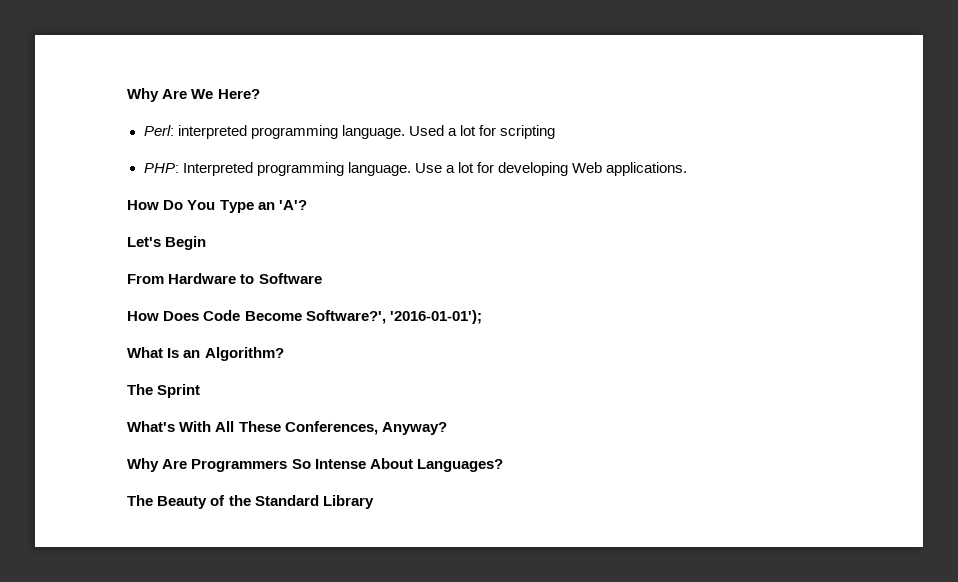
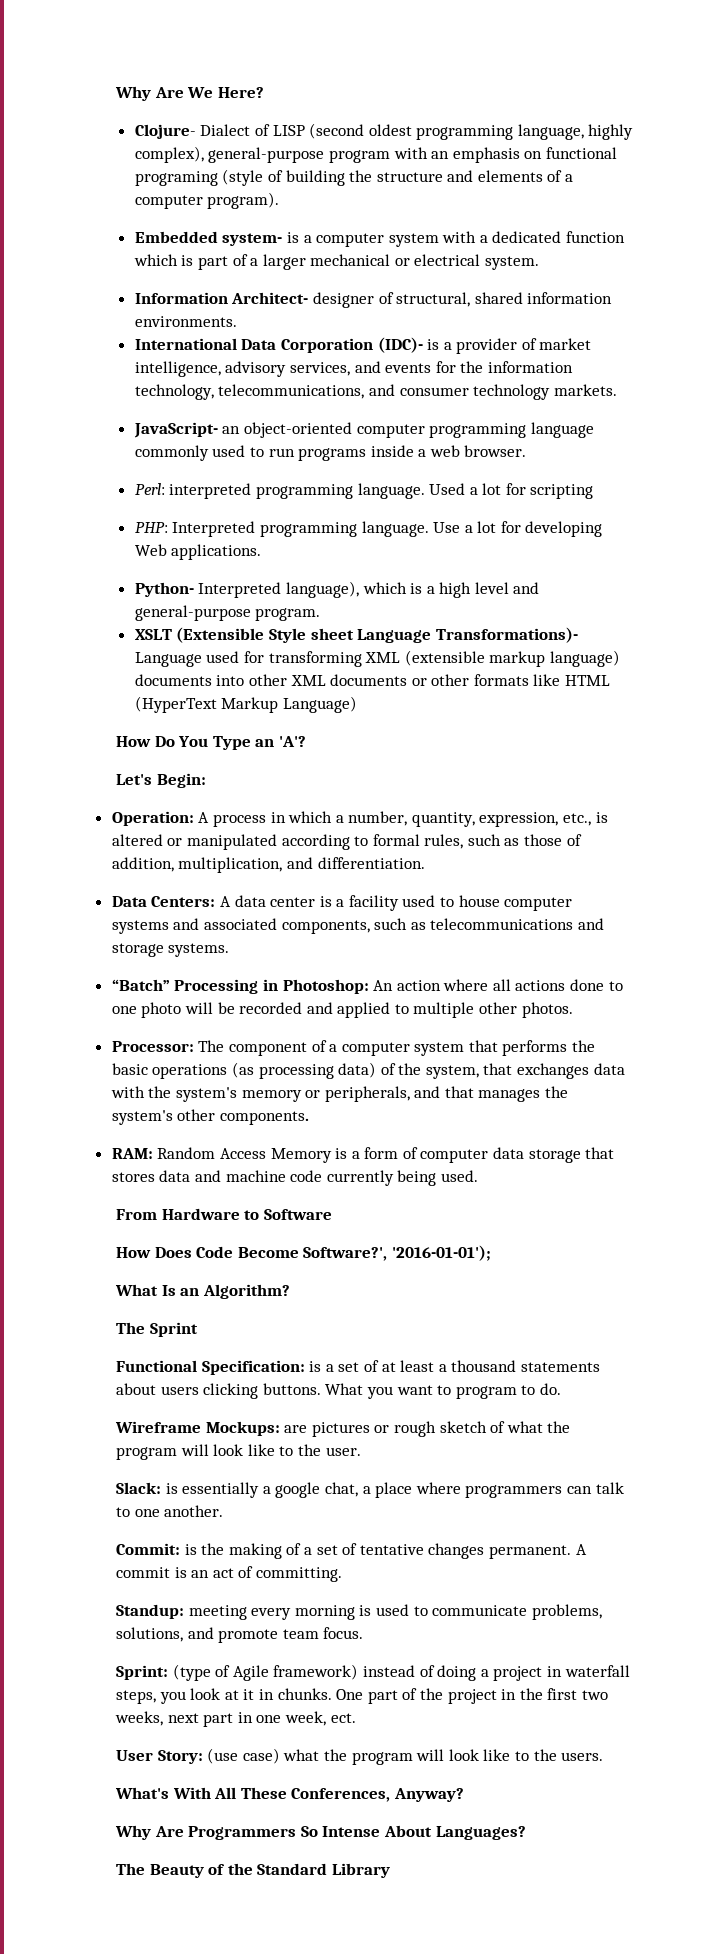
+ Clojure- Dialect of LISP (second oldest programming language, highly complex), general-purpose program with an emphasis on functional programing (style of building the structure and elements of a computer program).
+ Embedded system- is a computer system with a dedicated function which is part of a larger mechanical or electrical system.
+ Information Architect- designer of structural, shared information environments.
+ International Data Corporation (IDC)- is a provider of market intelligence, advisory services, and events for the information technology, telecommunications, and consumer technology markets.
+ JavaScript- an object-oriented computer programming language commonly used to run programs inside a web browser.
+ Python- Interpreted language), which is a high level and general-purpose program.
+ XSLT (Extensible Style sheet Language Transformations)- Language used for transforming XML (extensible markup language) documents into other XML documents or other formats like HTML (HyperText Markup Language)
- Let's Begin
+ Let's Begin:
+ Operation: A process in which a number, quantity, expression, etc., is altered or manipulated according to formal rules, such as those of addition, multiplication, and differentiation.
+ Data Centers: A data center is a facility used to house computer systems and associated components, such as telecommunications and storage systems.
+ “Batch” Processing in Photoshop: An action where all actions done to one photo will be recorded and applied to multiple other photos.
+ Processor: The component of a computer system that performs the basic operations (as processing data) of the system, that exchanges data with the system's memory or peripherals, and that manages the system's other components.
+ RAM: Random Access Memory is a form of computer data storage that stores data and machine code currently being used.
+ Functional Specification: is a set of at least a thousand statements about users clicking buttons. What you want to program to do.
+ Wireframe Mockups: are pictures or rough sketch of what the program will look like to the user.
+ Slack: is essentially a google chat, a place where programmers can talk to one another.
+ Commit: is the making of a set of tentative changes permanent. A commit is an act of committing.
+ Standup: meeting every morning is used to communicate problems, solutions, and promote team focus.
+ Sprint: (type of Agile framework) instead of doing a project in waterfall steps, you look at it in chunks. One part of the project in the first two weeks, next part in one week, ect.
+ User Story: (use case) what the program will look like to the users.

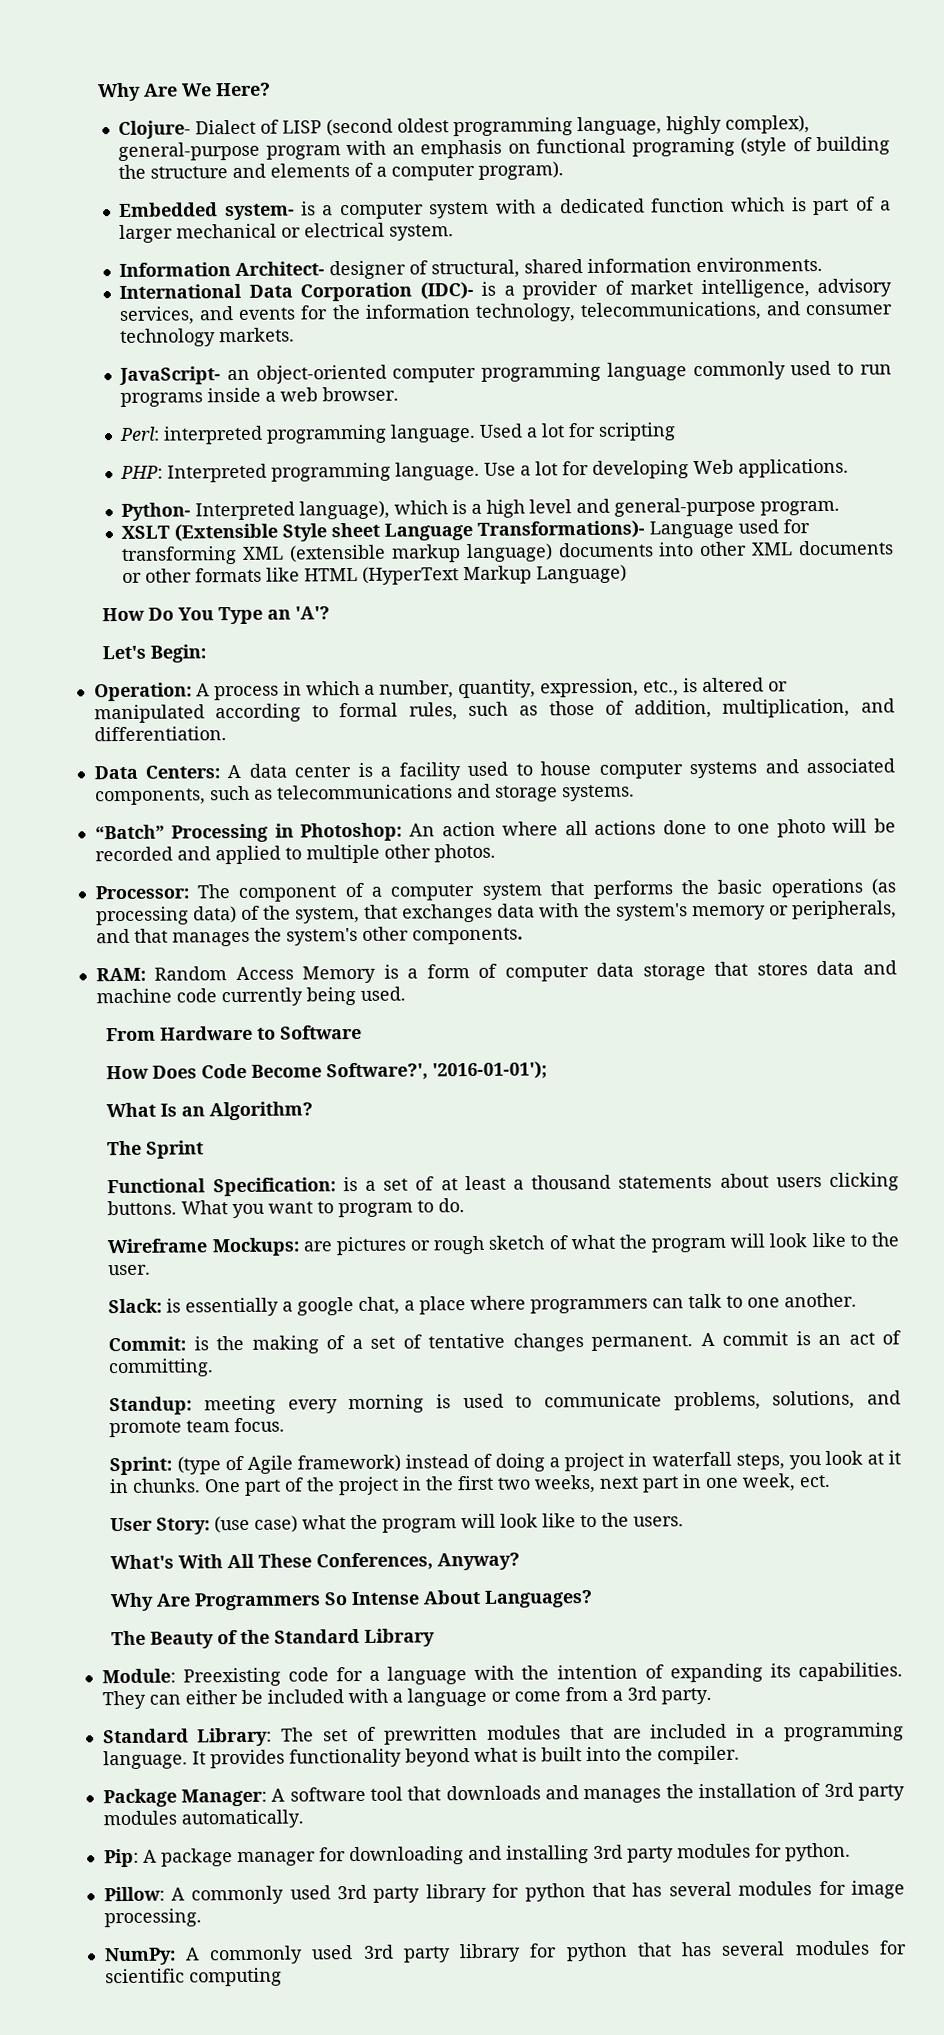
+ Module: Preexisting code for a language with the intention of expanding its capabilities. They can either be included with a language or come from a 3rd party.
+ Standard Library: The set of prewritten modules that are included in a programming language. It provides functionality beyond what is built into the compiler.
+ Package Manager: A software tool that downloads and manages the installation of 3rd party modules automatically.
+ Pip: A package manager for downloading and installing 3rd party modules for python.
+ Pillow: A commonly used 3rd party library for python that has several modules for image processing.
+ NumPy: A commonly used 3rd party library for python that has several modules for scientific computing

